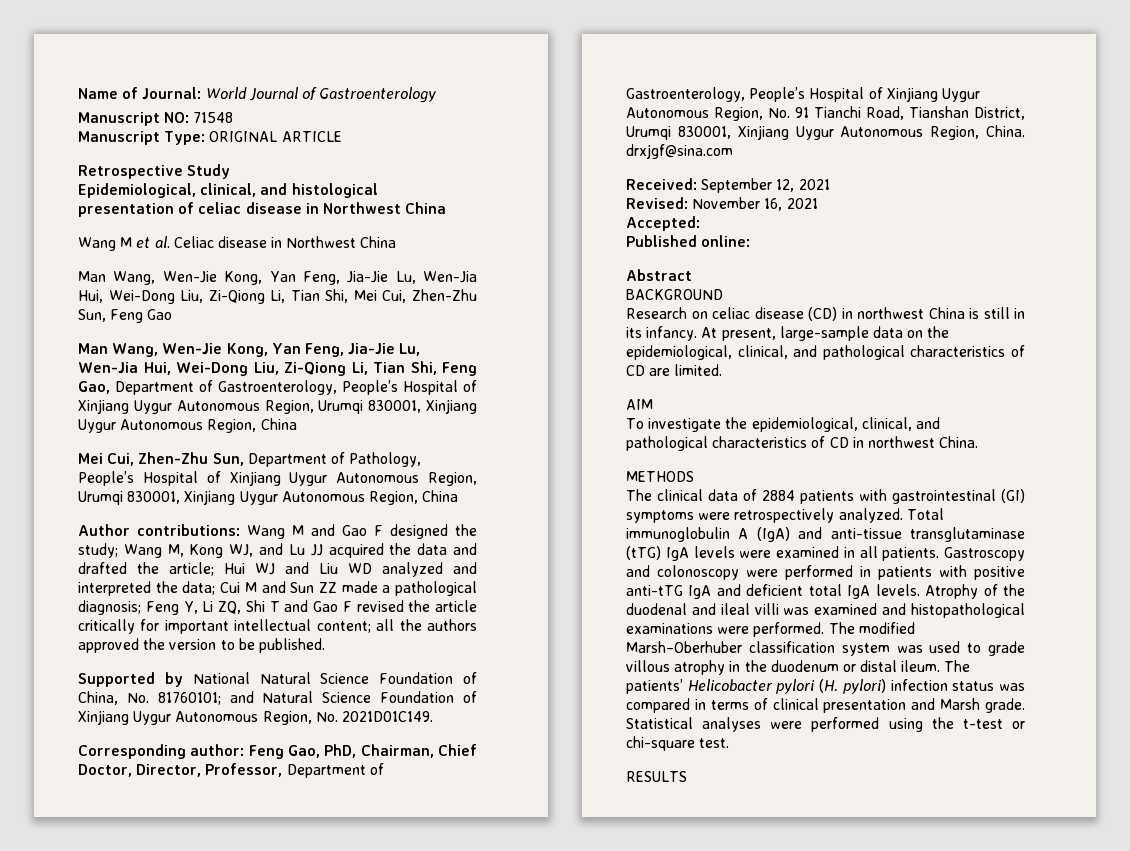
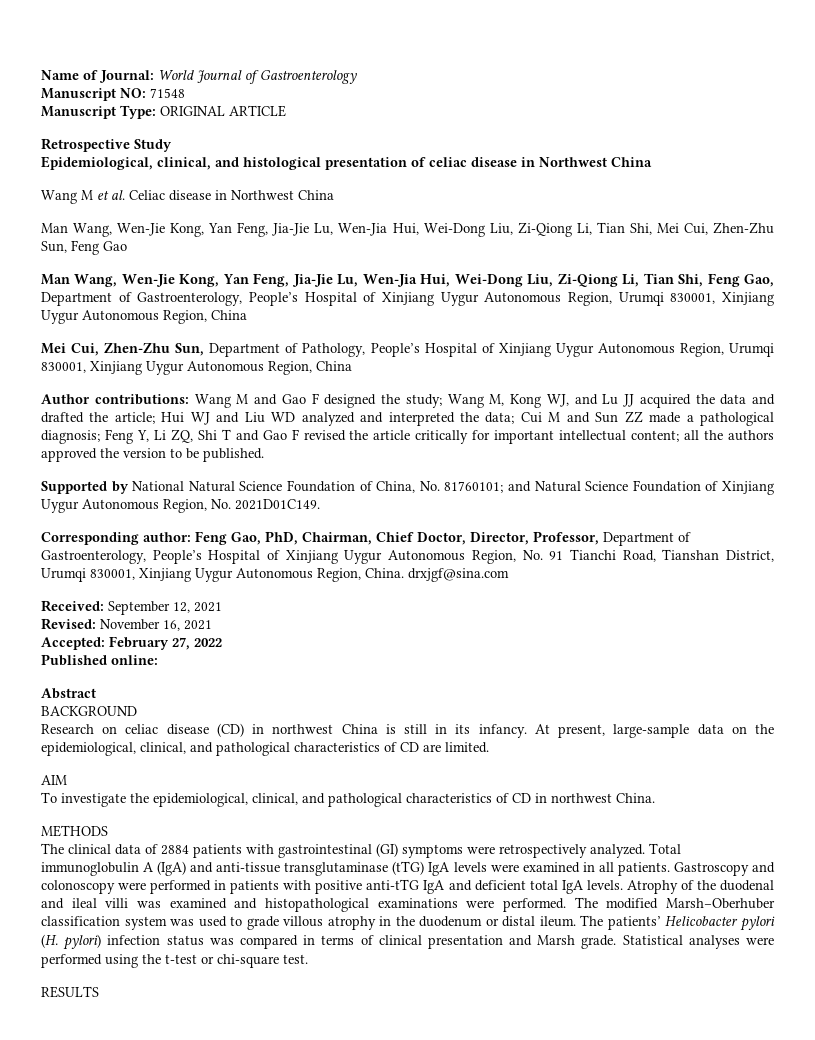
- Accepted:
+ Accepted: February 27, 2022

